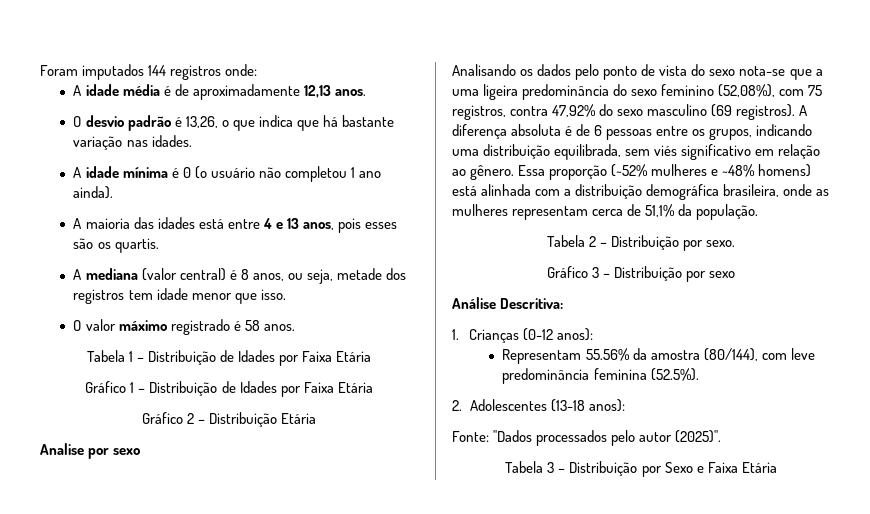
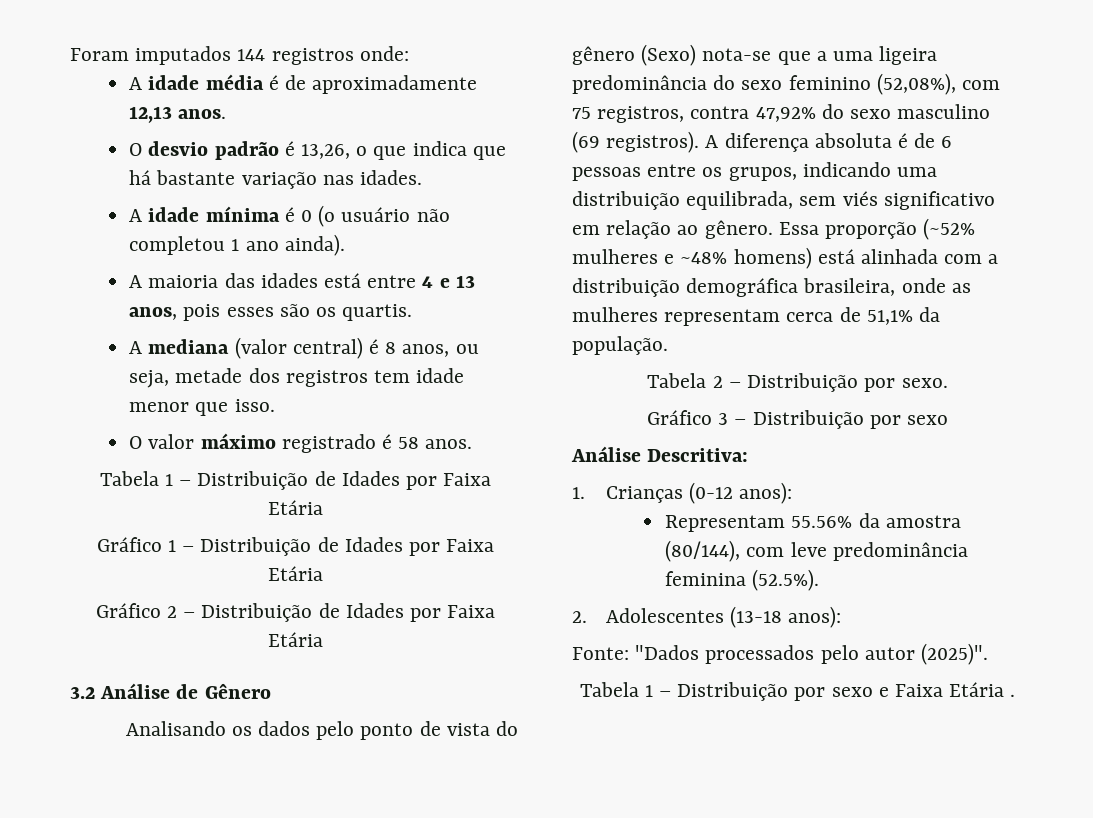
- Gráfico 2 – Distribuição Etária
- Analise por sexo
+ Gráfico 2 – Distribuição de Idades por Faixa Etária
+ 3.2 Análise de Gênero
- Analisando os dados pelo ponto de vista do sexo nota-se que a uma ligeira predominância do sexo feminino (52,08%), com 75 registros, contra 47,92% do sexo masculino (69 registros).
+ Analisando os dados pelo ponto de vista do gênero (Sexo) nota-se que a uma ligeira predominância do sexo feminino (52,08%), com 75 registros, contra 47,92% do sexo masculino (69 registros).
- Tabela 3 – Distribuição por Sexo e Faixa Etária
+ Tabela 1 – Distribuição por sexo e Faixa Etária .

